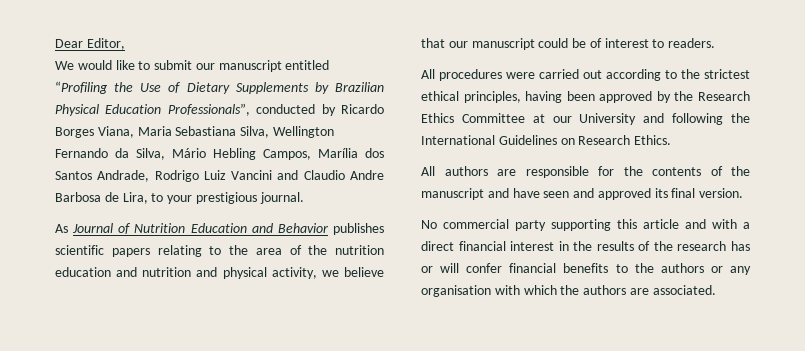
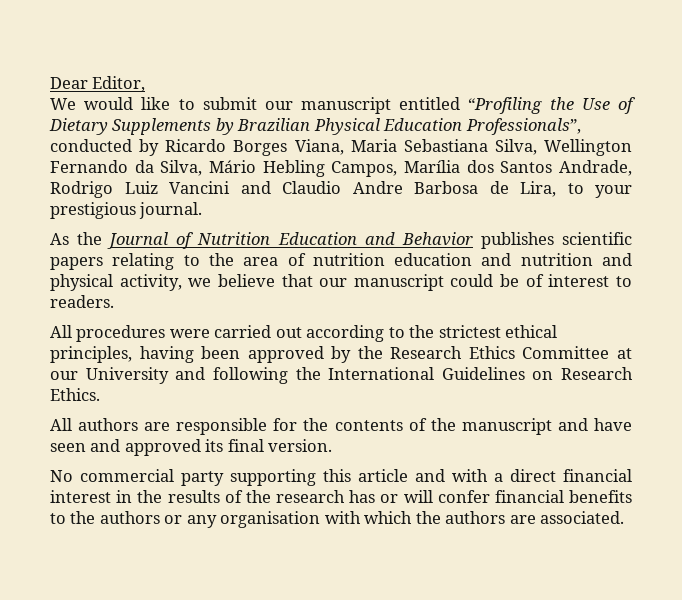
- As Journal of Nutrition Education and Behavior publishes scientific papers relating to the area of the nutrition education and nutrition and physical activity, we believe that our manuscript could be of interest to readers.
+ As the Journal of Nutrition Education and Behavior publishes scientific papers relating to the area of nutrition education and nutrition and physical activity, we believe that our manuscript could be of interest to readers.

